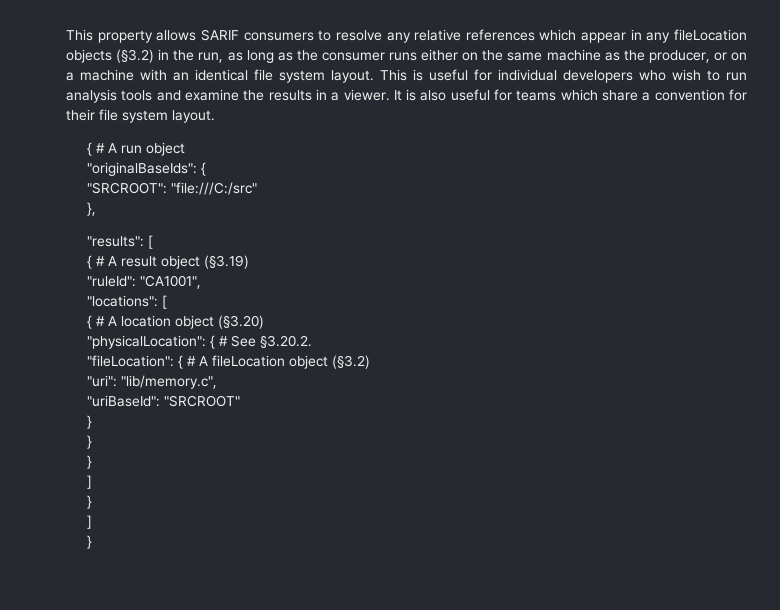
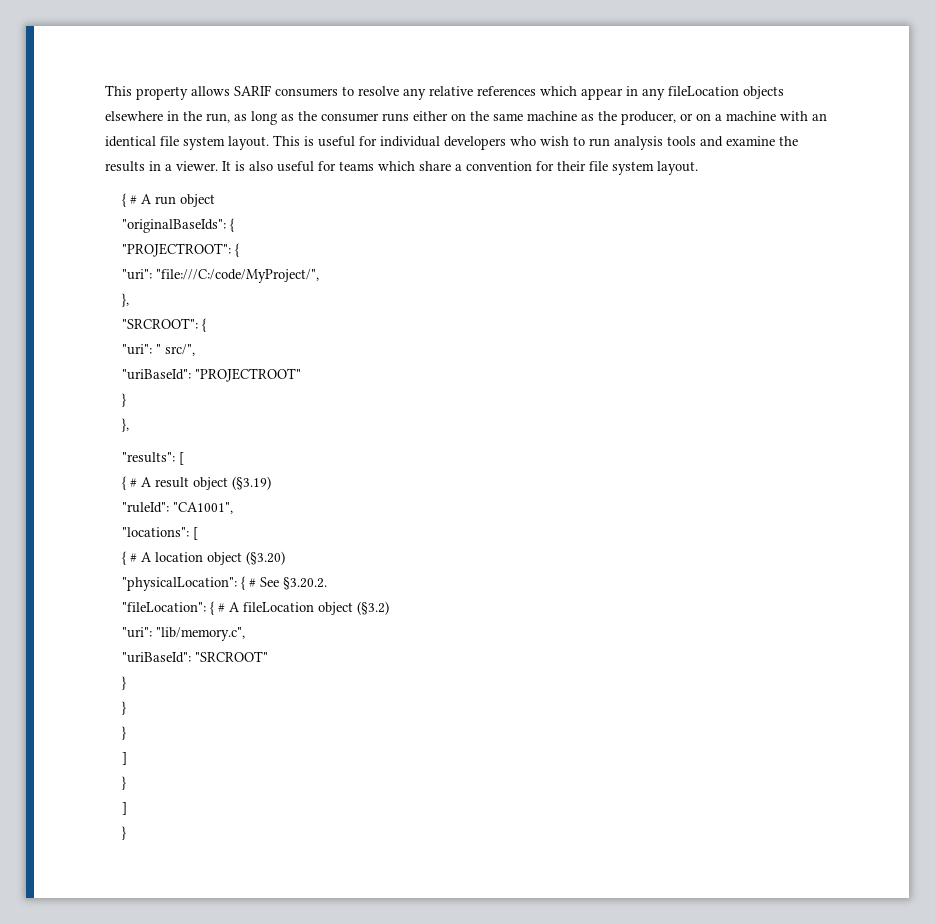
- This property allows SARIF consumers to resolve any relative references which appear in any fileLocation objects (§3.2) in the run, as long as the consumer runs either on the same machine as the producer, or on a machine with an identical file system layout.
+ This property allows SARIF consumers to resolve any relative references which appear in any fileLocation objects elsewhere in the run, as long as the consumer runs either on the same machine as the producer, or on a machine with an identical file system layout.
- "SRCROOT": "file:///C:/src"
+ "PROJECTROOT": {
+ "uri": "file:///C:/code/MyProject/",
+ },
+ "SRCROOT": {
+ "uri": " src/",
+ "uriBaseId": "PROJECTROOT"
+ }

